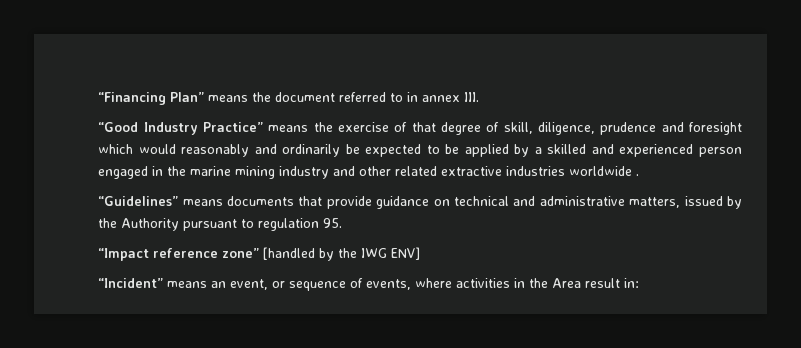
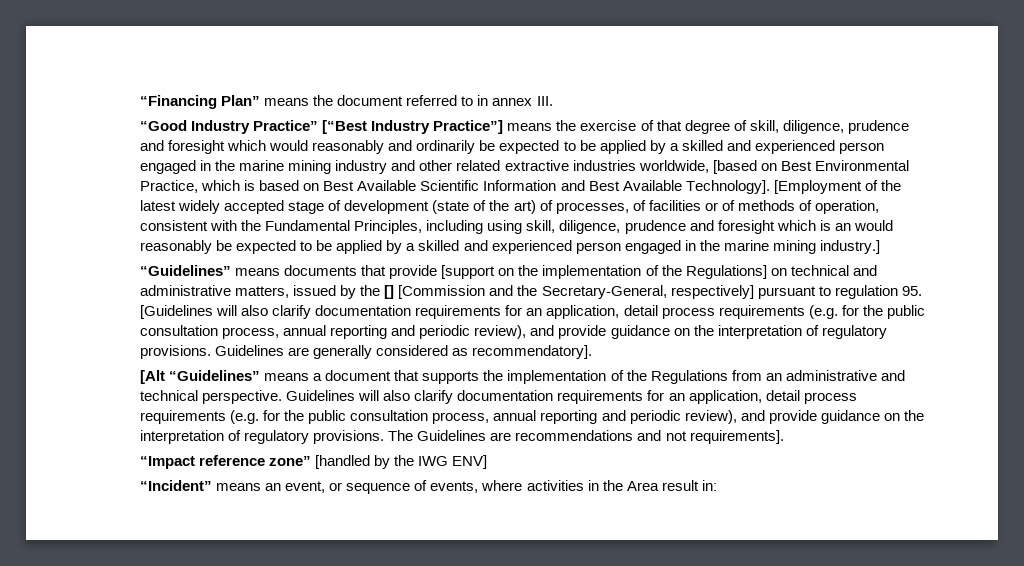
- “Good Industry Practice” means the exercise of that degree of skill, diligence, prudence and foresight which would reasonably and ordinarily be expected to be applied by a skilled and experienced person engaged in the marine mining industry and other related extractive industries worldwide .
+ “Good Industry Practice” [“Best Industry Practice”] means the exercise of that degree of skill, diligence, prudence and foresight which would reasonably and ordinarily be expected to be applied by a skilled and experienced person engaged in the marine mining industry and other related extractive industries worldwide, [based on Best Environmental Practice, which is based on Best Available Scientific Information and Best Available Technology]. [Employment of the latest widely accepted stage of development (state of the art) of processes, of facilities or of methods of operation, consistent with the Fundamental Principles, including using skill, diligence, prudence and foresight which is an would reasonably be expected to be applied by a skilled and experienced person engaged in the marine mining industry.]
- “Guidelines” means documents that provide guidance on technical and administrative matters, issued by the Authority pursuant to regulation 95.
+ “Guidelines” means documents that provide [support on the implementation of the Regulations] on technical and administrative matters, issued by the [] [Commission and the Secretary-General, respectively] pursuant to regulation 95. [Guidelines will also clarify documentation requirements for an application, detail process requirements (e.g. for the public consultation process, annual reporting and periodic review), and provide guidance on the interpretation of regulatory provisions. Guidelines are generally considered as recommendatory].
+ [Alt “Guidelines” means a document that supports the implementation of the Regulations from an administrative and technical perspective. Guidelines will also clarify documentation requirements for an application, detail process requirements (e.g. for the public consultation process, annual reporting and periodic review), and provide guidance on the interpretation of regulatory provisions. The Guidelines are recommendations and not requirements].

